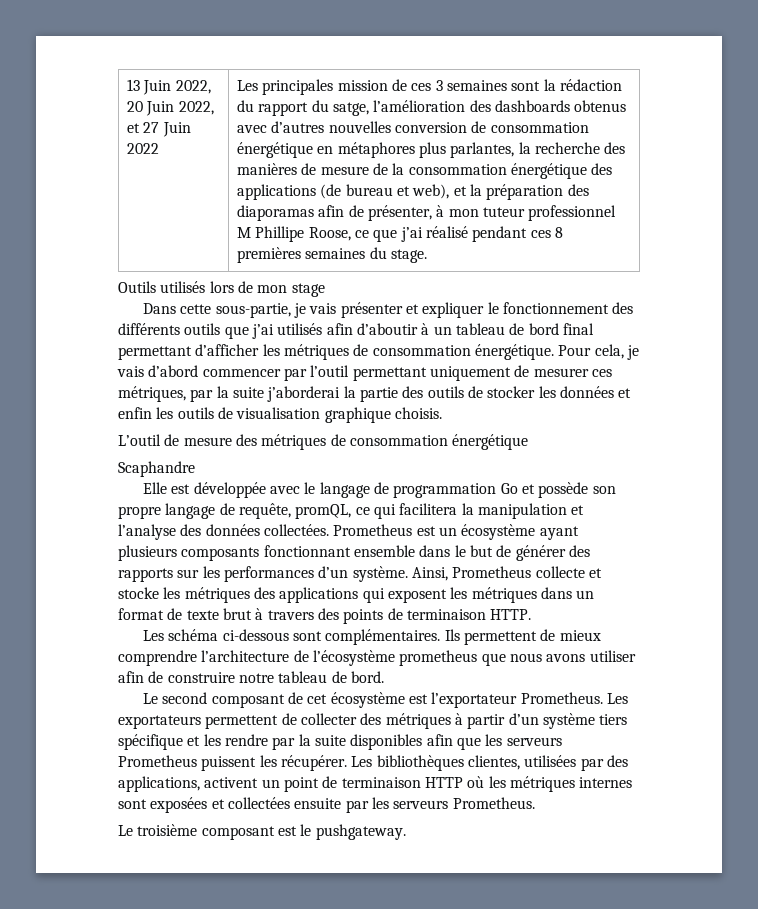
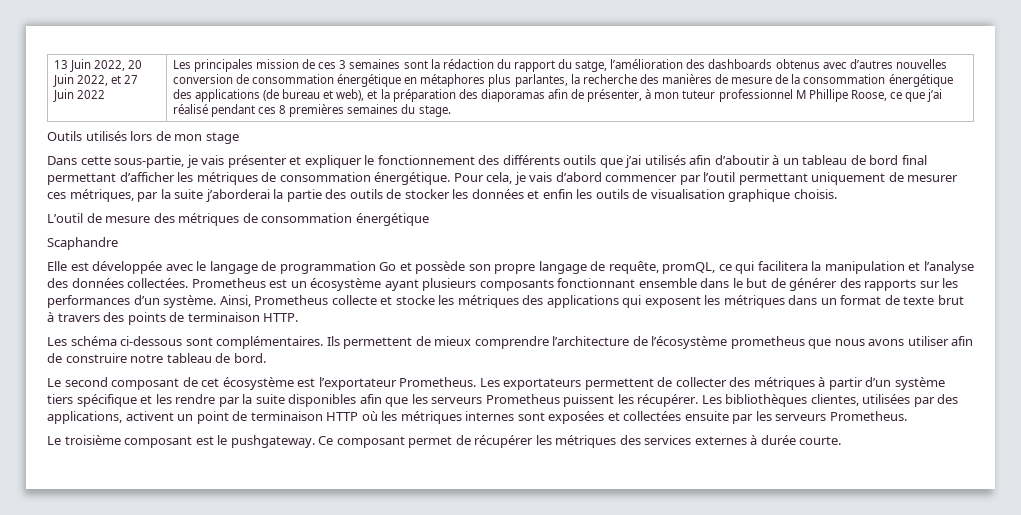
+ Ce composant permet de récupérer les métriques des services externes à durée courte.

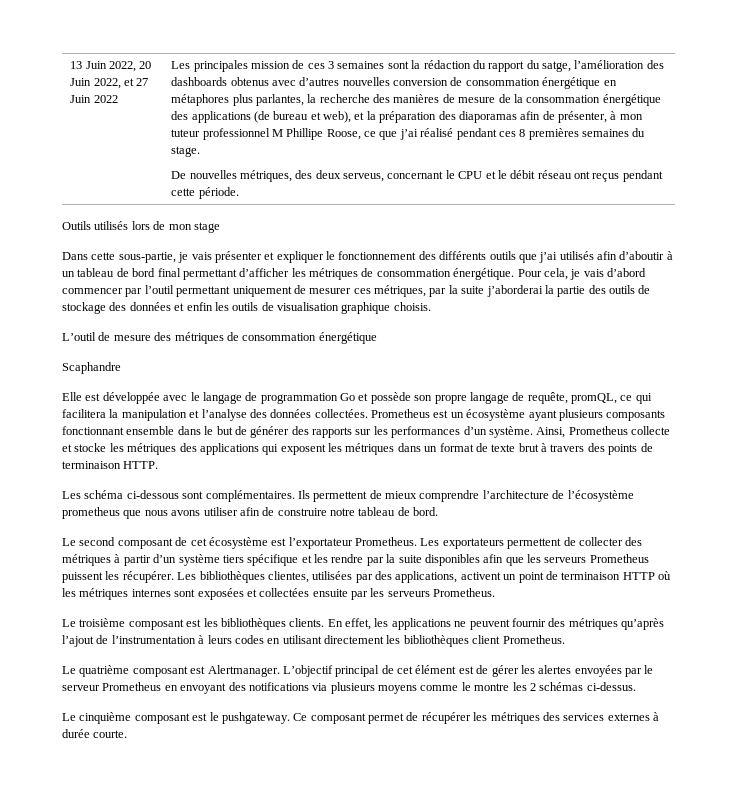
+ De nouvelles métriques, des deux serveus, concernant le CPU et le débit réseau ont reçus pendant cette période.
- Pour cela, je vais d’abord commencer par l’outil permettant uniquement de mesurer ces métriques, par la suite j’aborderai la partie des outils de stocker les données et enfin les outils de visualisation graphique choisis.
+ Pour cela, je vais d’abord commencer par l’outil permettant uniquement de mesurer ces métriques, par la suite j’aborderai la partie des outils de stockage des données et enfin les outils de visualisation graphique choisis.
- Le troisième composant est le pushgateway.
+ Le troisième composant est les bibliothèques clients. En effet, les applications ne peuvent fournir des métriques qu’après l’ajout de l’instrumentation à leurs codes en utilisant directement les bibliothèques client Prometheus.
+ Le quatrième composant est Alertmanager. L’objectif principal de cet élément est de gérer les alertes envoyées par le serveur Prometheus en envoyant des notifications via plusieurs moyens comme le montre les 2 schémas ci-dessus.
+ Le cinquième composant est le pushgateway.

